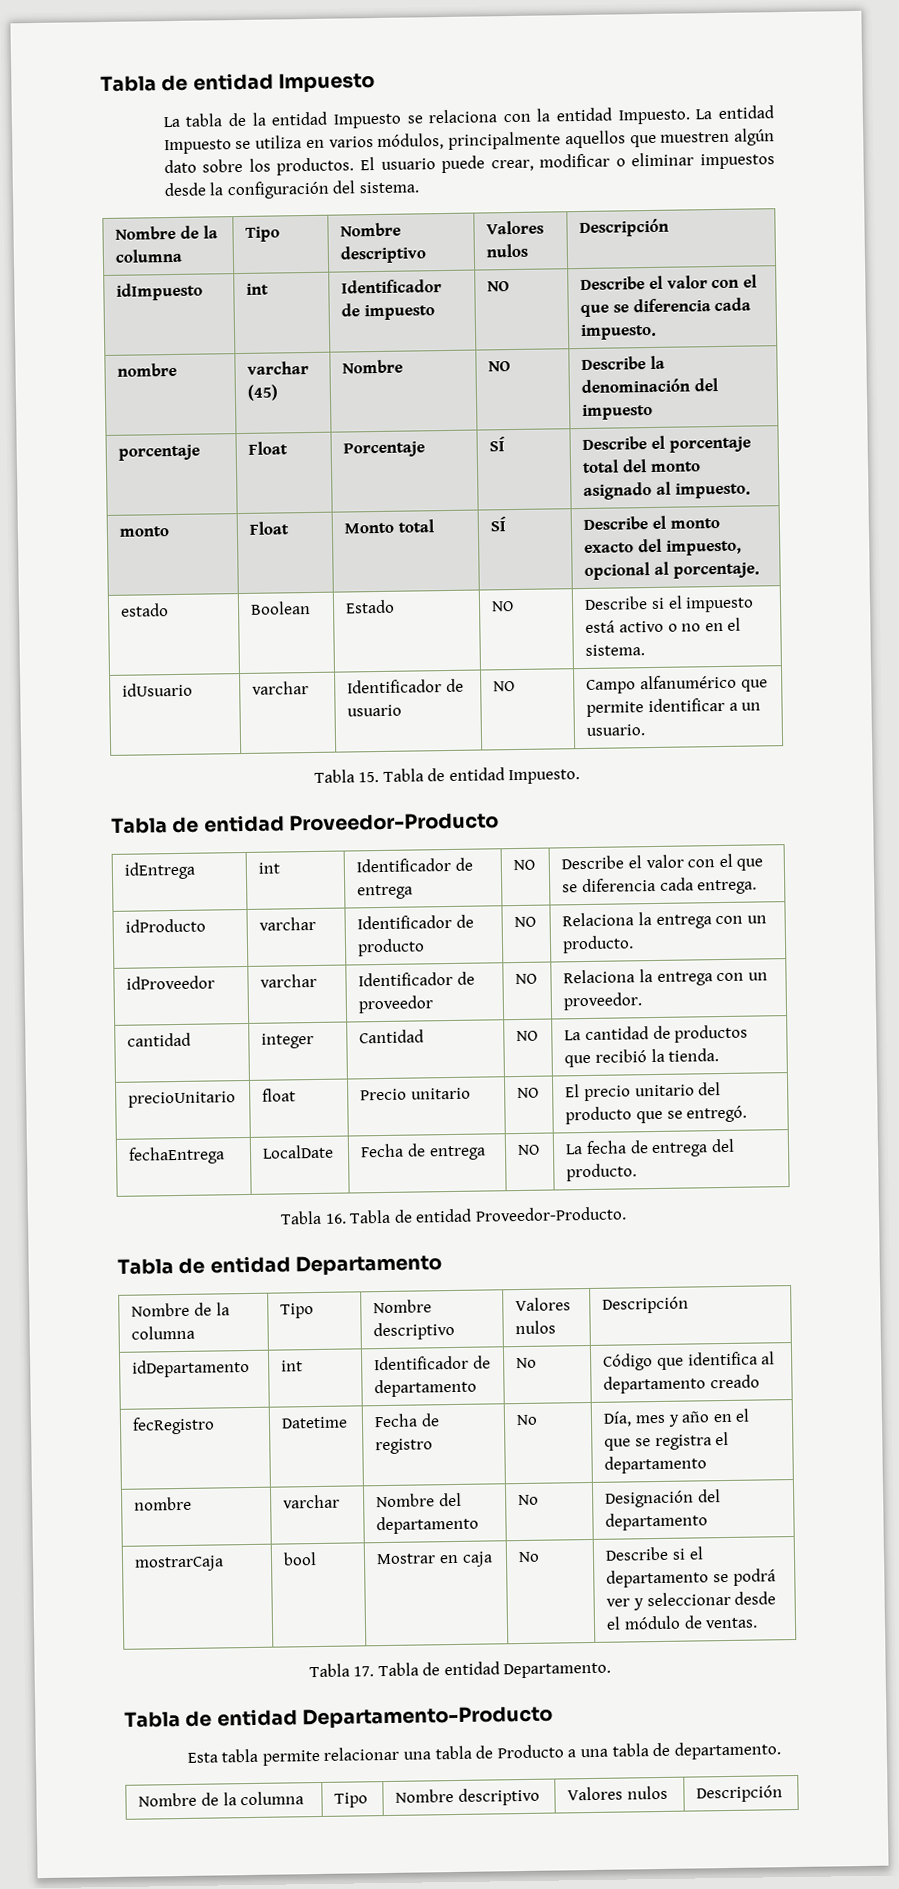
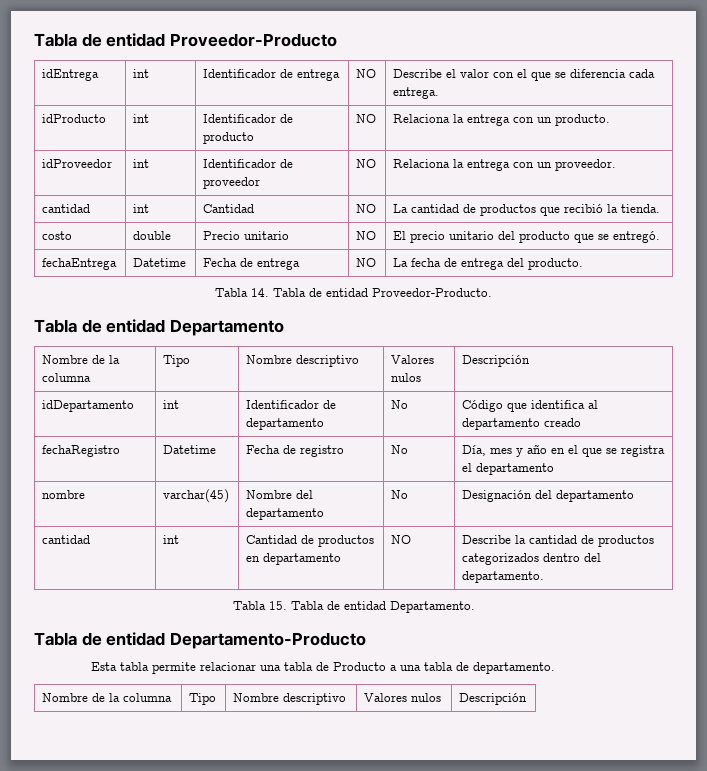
- Tabla de entidad Impuesto
- La tabla de la entidad Impuesto se relaciona con la entidad Impuesto. La entidad Impuesto se utiliza en varios módulos, principalmente aquellos que muestren algún dato sobre los productos. El usuario puede crear, modificar o eliminar impuestos desde la configuración del sistema.
- Nombre de la columna | Tipo | Nombre descriptivo | Valores nulos | Descripción
- idImpuesto | int | Identificador de impuesto | NO | Describe el valor con el que se diferencia cada impuesto.
- nombre | varchar (45) | Nombre | NO | Describe la denominación del impuesto
- porcentaje | Float | Porcentaje | SÍ | Describe el porcentaje total del monto asignado al impuesto.
- monto | Float | Monto total | SÍ | Describe el monto exacto del impuesto, opcional al porcentaje.
- estado | Boolean | Estado | NO | Describe si el impuesto está activo o no en el sistema.
- idUsuario | varchar | Identificador de usuario | NO | Campo alfanumérico que permite identificar a un usuario.
- Tabla 15. Tabla de entidad Impuesto.
- idProducto | varchar | Identificador de producto | NO | Relaciona la entrega con un producto.
+ idProducto | int | Identificador de producto | NO | Relaciona la entrega con un producto.
- idProveedor | varchar | Identificador de proveedor | NO | Relaciona la entrega con un proveedor.
+ idProveedor | int | Identificador de proveedor | NO | Relaciona la entrega con un proveedor.
- cantidad | integer | Cantidad | NO | La cantidad de productos que recibió la tienda.
+ cantidad | int | Cantidad | NO | La cantidad de productos que recibió la tienda.
- precioUnitario | float | Precio unitario | NO | El precio unitario del producto que se entregó.
+ costo | double | Precio unitario | NO | El precio unitario del producto que se entregó.
- fechaEntrega | LocalDate | Fecha de entrega | NO | La fecha de entrega del producto.
+ fechaEntrega | Datetime | Fecha de entrega | NO | La fecha de entrega del producto.
- Tabla 16. Tabla de entidad Proveedor-Producto.
+ Tabla 14. Tabla de entidad Proveedor-Producto.
- fecRegistro | Datetime | Fecha de registro | No | Día, mes y año en el que se registra el departamento
+ fechaRegistro | Datetime | Fecha de registro | No | Día, mes y año en el que se registra el departamento
- nombre | varchar | Nombre del departamento | No | Designación del departamento
+ nombre | varchar(45) | Nombre del departamento | No | Designación del departamento
- mostrarCaja | bool | Mostrar en caja | No | Describe si el departamento se podrá ver y seleccionar desde el módulo de ventas.
- Tabla 17. Tabla de entidad Departamento.
+ cantidad | int | Cantidad de productos en departamento | NO | Describe la cantidad de productos categorizados dentro del departamento.
+ Tabla 15. Tabla de entidad Departamento.

